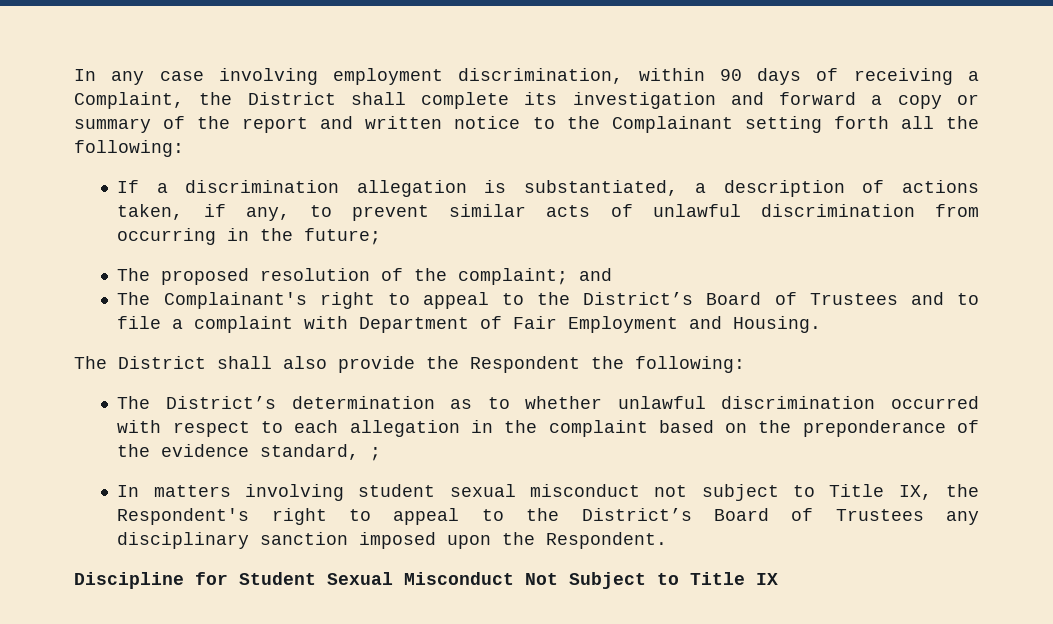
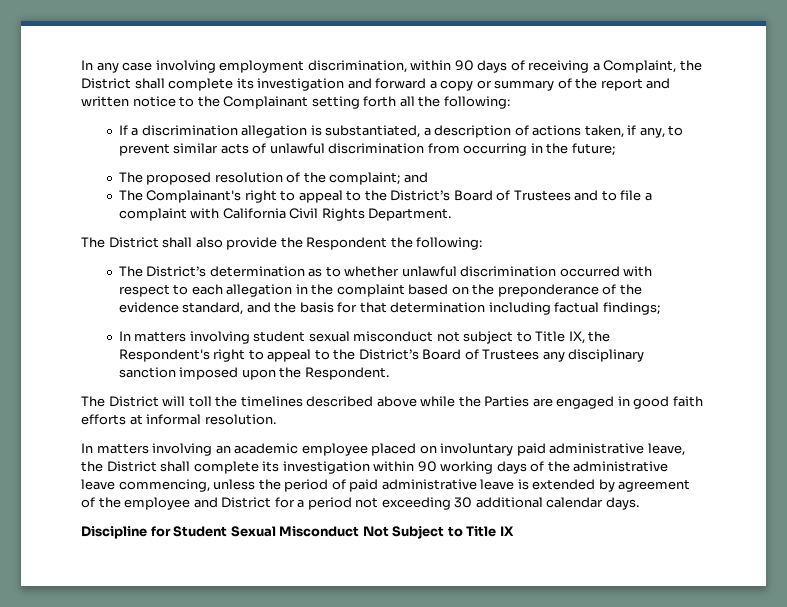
- The Complainant's right to appeal to the District’s Board of Trustees and to file a complaint with Department of Fair Employment and Housing.
+ The Complainant's right to appeal to the District’s Board of Trustees and to file a complaint with California Civil Rights Department.
- The District’s determination as to whether unlawful discrimination occurred with respect to each allegation in the complaint based on the preponderance of the evidence standard, ;
+ The District’s determination as to whether unlawful discrimination occurred with respect to each allegation in the complaint based on the preponderance of the evidence standard, and the basis for that determination including factual findings;
+ The District will toll the timelines described above while the Parties are engaged in good faith efforts at informal resolution.
+ In matters involving an academic employee placed on involuntary paid administrative leave, the District shall complete its investigation within 90 working days of the administrative leave commencing, unless the period of paid administrative leave is extended by agreement of the employee and District for a period not exceeding 30 additional calendar days.

